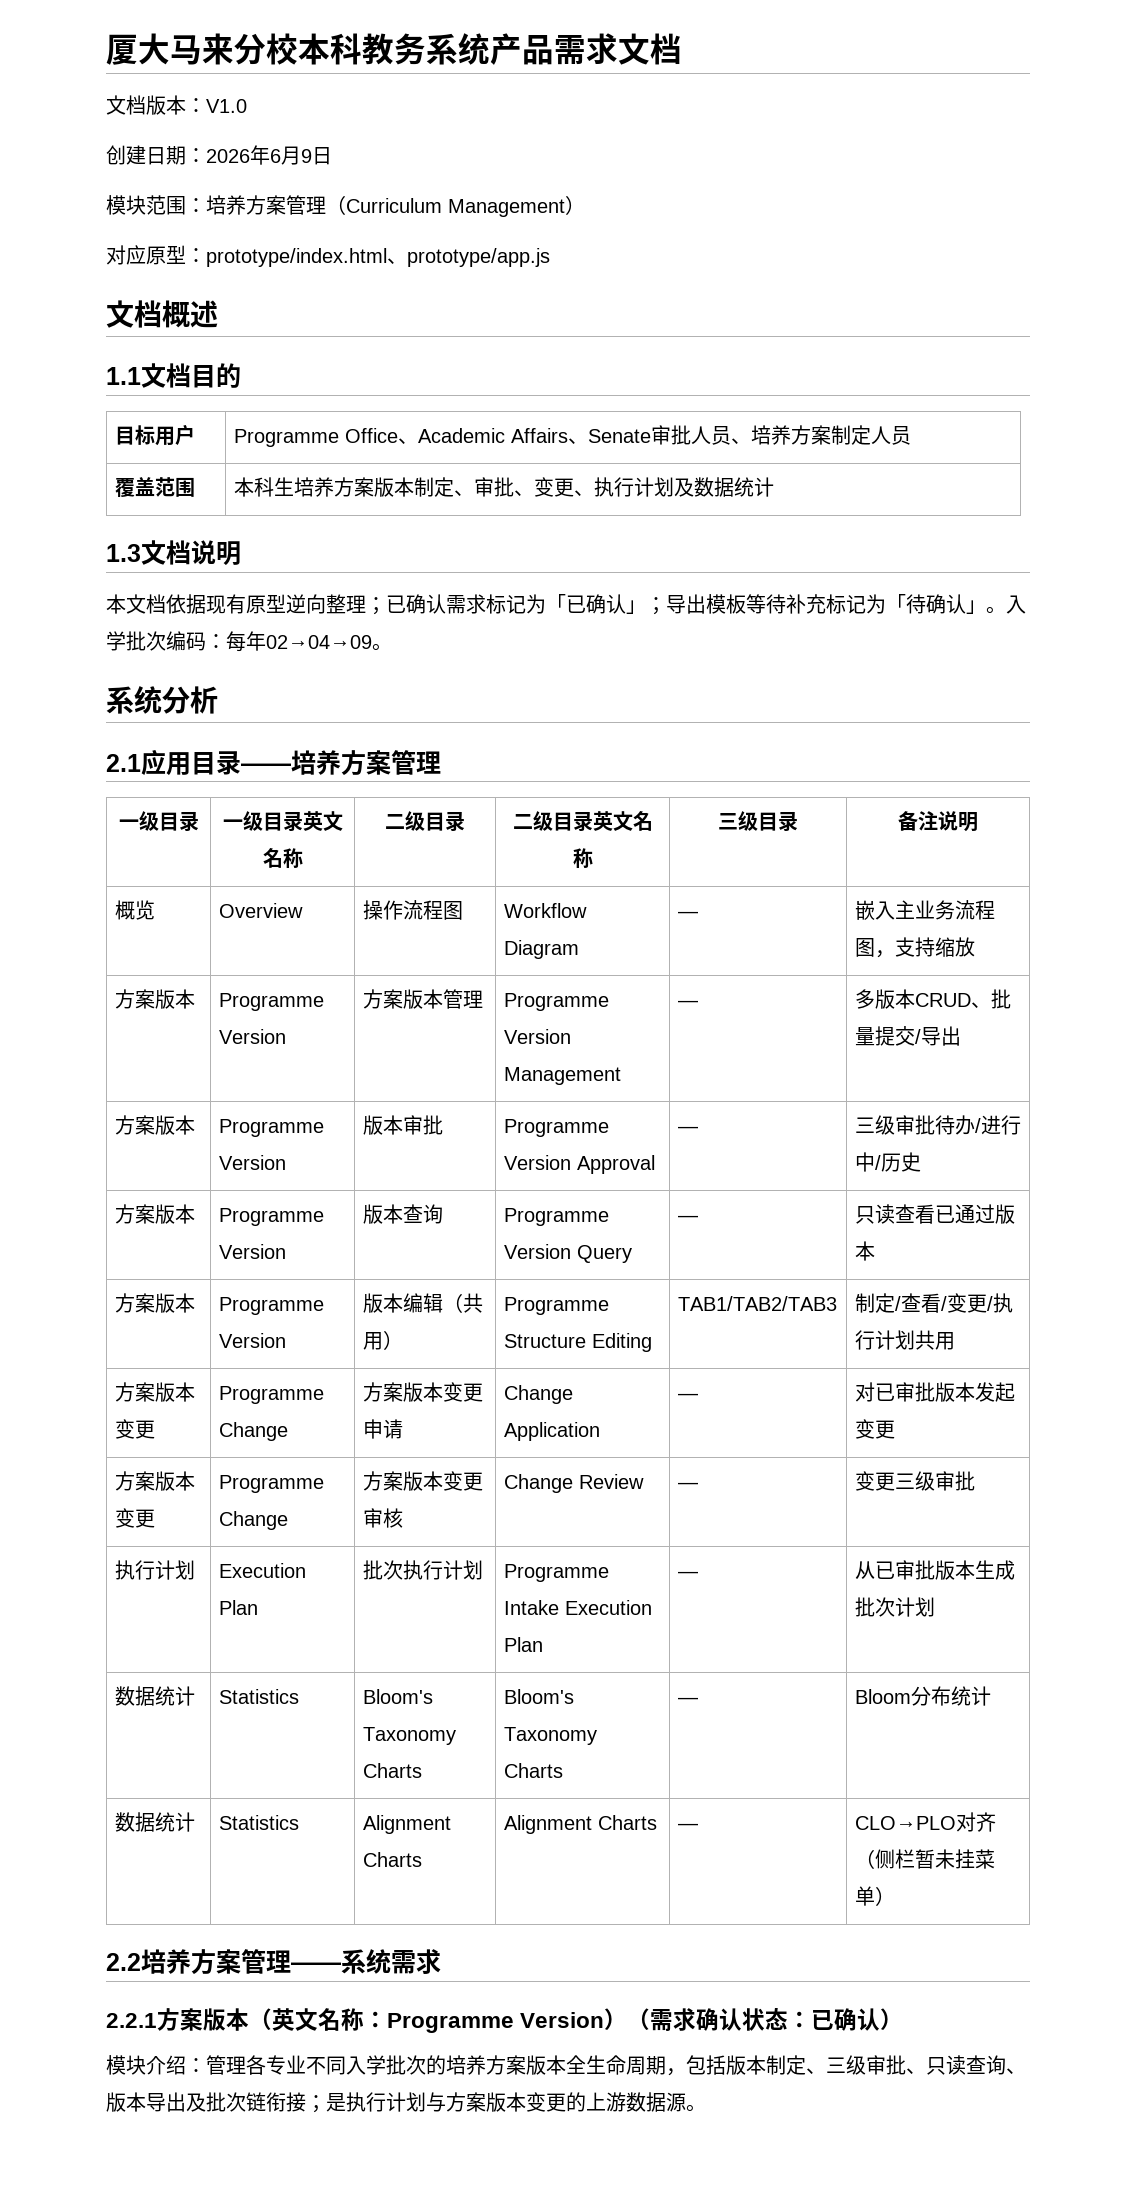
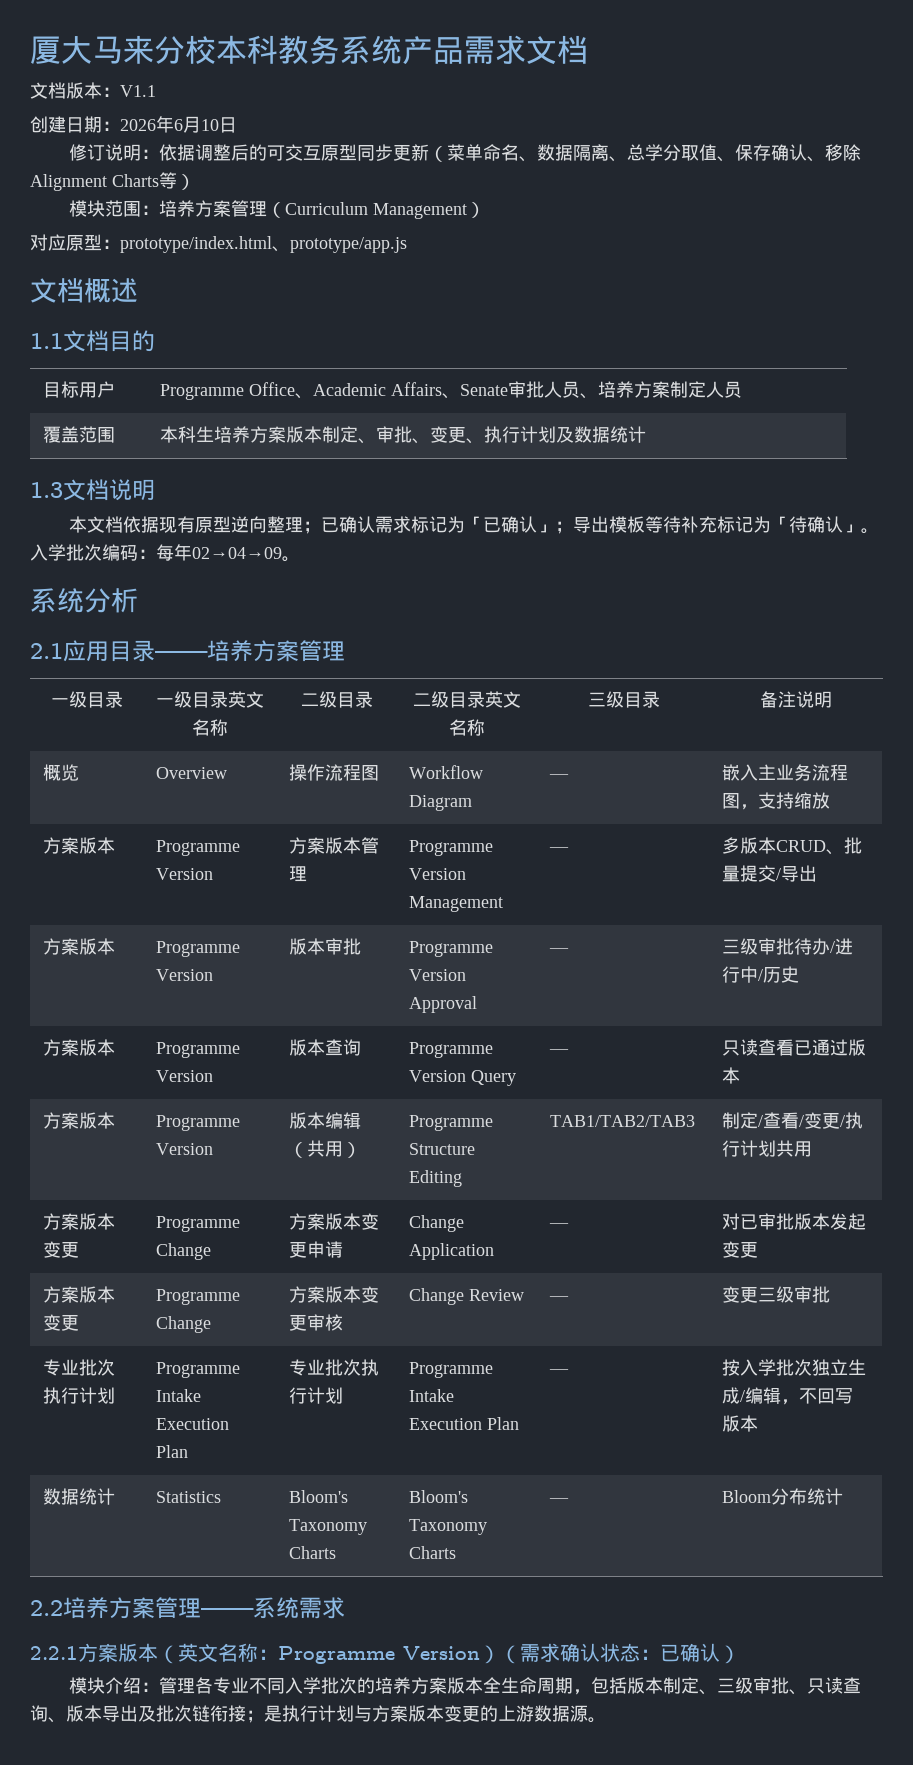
- 文档版本：V1.0
+ 文档版本：V1.1
- 创建日期：2026年6月9日
+ 创建日期：2026年6月10日
+ 修订说明：依据调整后的可交互原型同步更新（菜单命名、数据隔离、总学分取值、保存确认、移除Alignment Charts等）
- 执行计划 | Execution Plan | 批次执行计划 | Programme Intake Execution Plan | — | 从已审批版本生成批次计划
+ 专业批次执行计划 | Programme Intake Execution Plan | 专业批次执行计划 | Programme Intake Execution Plan | — | 按入学批次独立生成/编辑，不回写版本
- 数据统计 | Statistics | Alignment Charts | Alignment Charts | — | CLO→PLO对齐（侧栏暂未挂菜单）

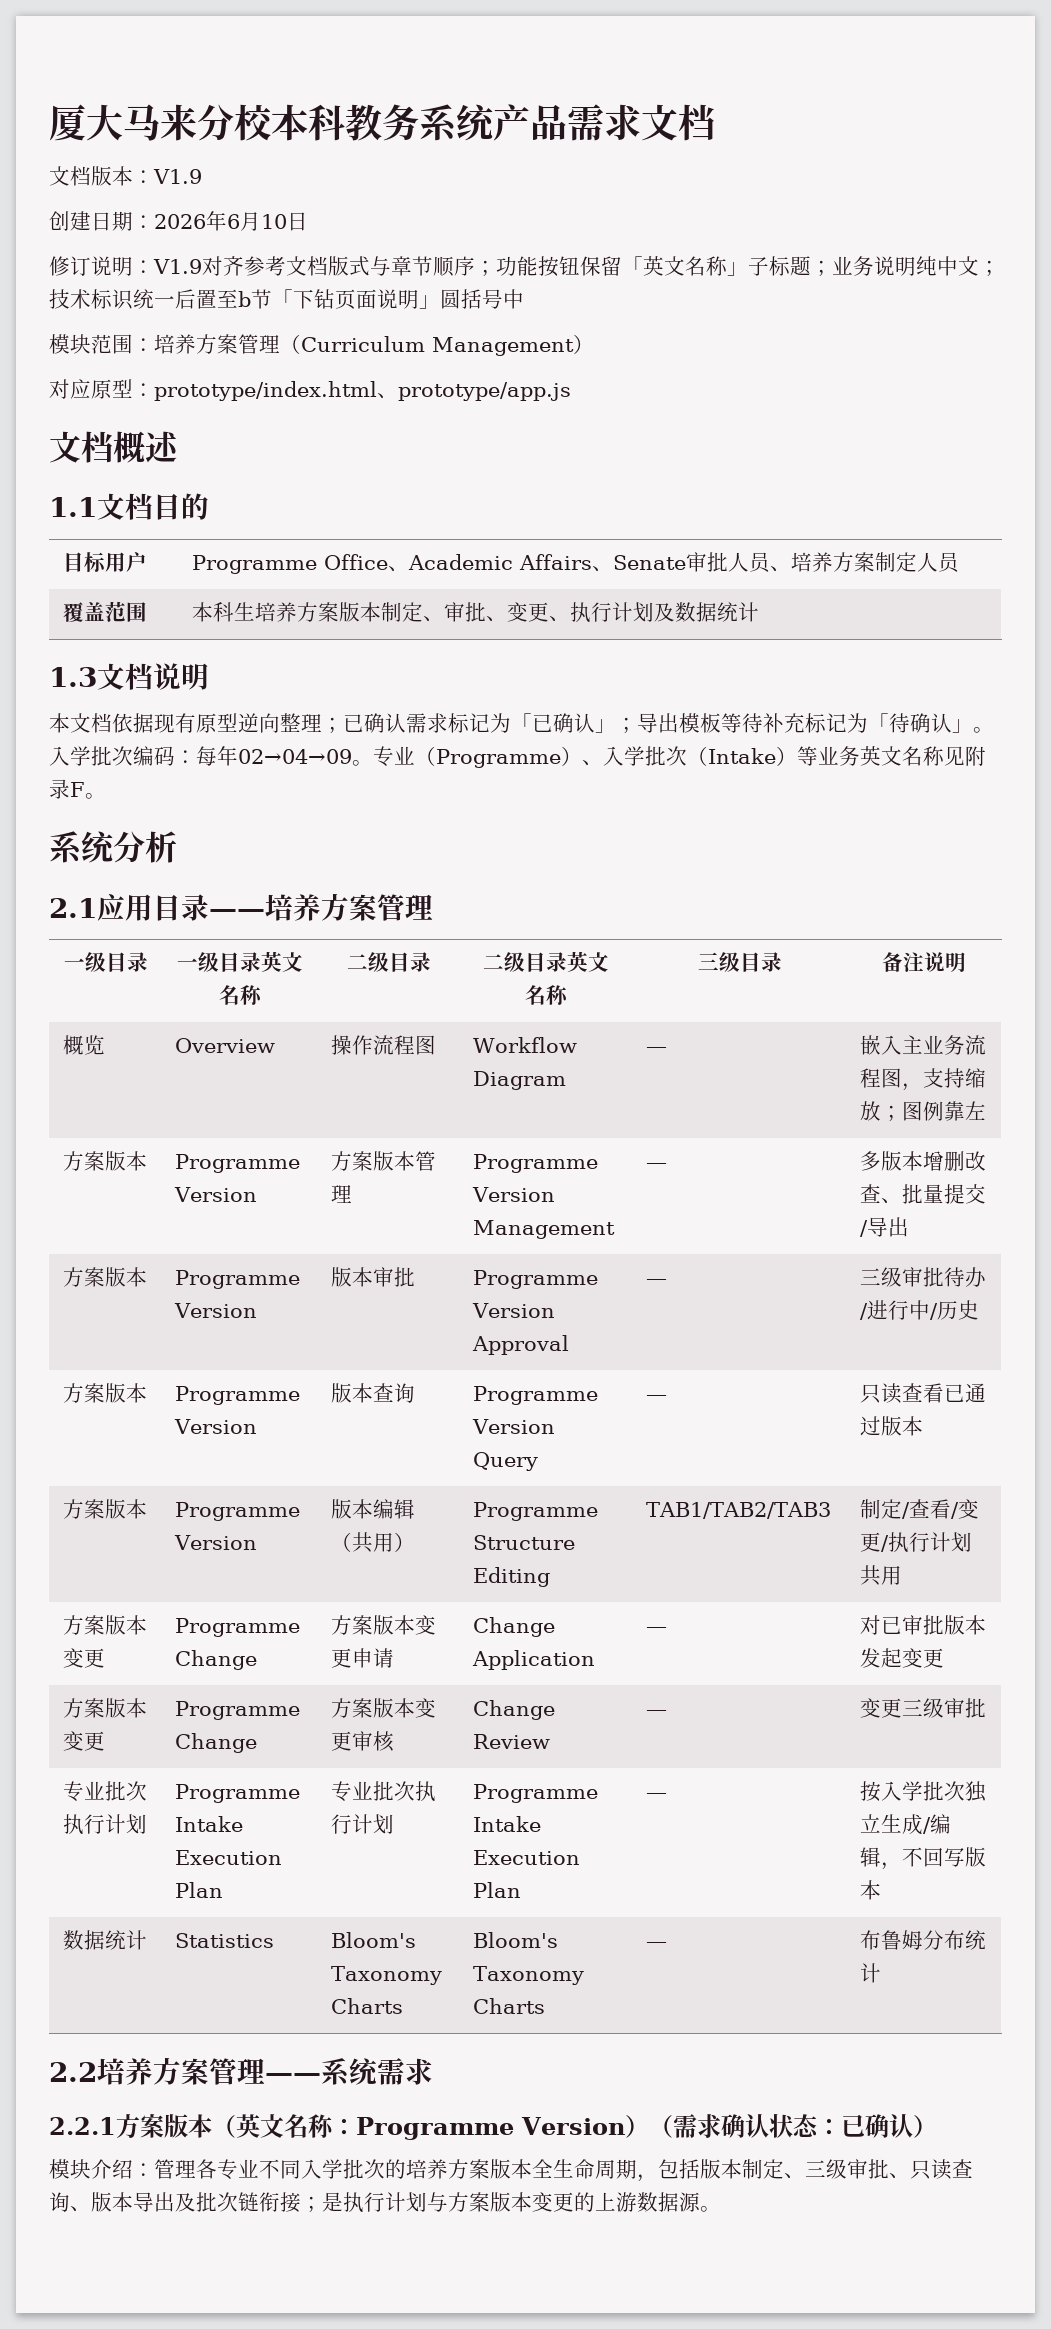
- 文档版本：V1.1
+ 文档版本：V1.9
- 修订说明：依据调整后的可交互原型同步更新（菜单命名、数据隔离、总学分取值、保存确认、移除Alignment Charts等）
+ 修订说明：V1.9对齐参考文档版式与章节顺序；功能按钮保留「英文名称」子标题；业务说明纯中文；技术标识统一后置至b节「下钻页面说明」圆括号中
+ 专业（Programme）、入学批次（Intake）等业务英文名称见附录F。
- 概览 | Overview | 操作流程图 | Workflow Diagram | — | 嵌入主业务流程图，支持缩放
+ 概览 | Overview | 操作流程图 | Workflow Diagram | — | 嵌入主业务流程图，支持缩放；图例靠左
- 方案版本 | Programme Version | 方案版本管理 | Programme Version Management | — | 多版本CRUD、批量提交/导出
+ 方案版本 | Programme Version | 方案版本管理 | Programme Version Management | — | 多版本增删改查、批量提交/导出
- 数据统计 | Statistics | Bloom's Taxonomy Charts | Bloom's Taxonomy Charts | — | Bloom分布统计
+ 数据统计 | Statistics | Bloom's Taxonomy Charts | Bloom's Taxonomy Charts | — | 布鲁姆分布统计

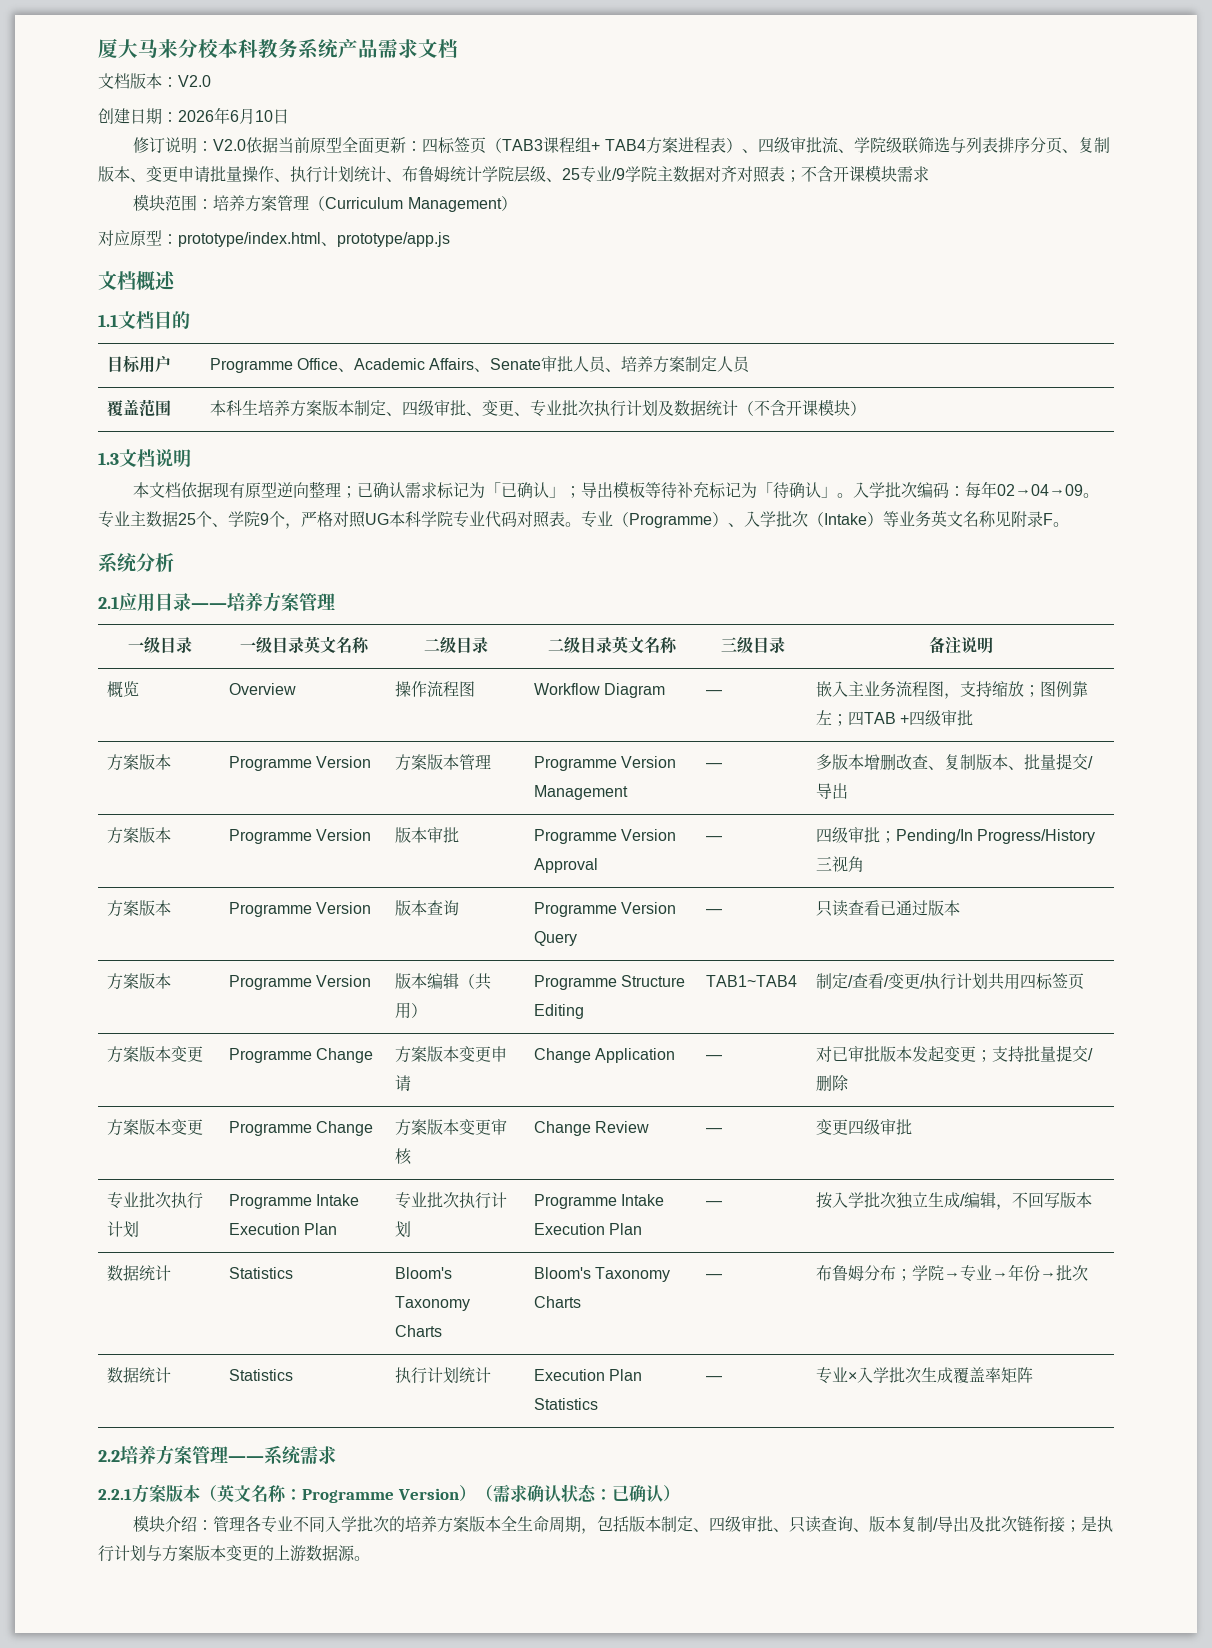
- 文档版本：V1.9
+ 文档版本：V2.0
- 修订说明：V1.9对齐参考文档版式与章节顺序；功能按钮保留「英文名称」子标题；业务说明纯中文；技术标识统一后置至b节「下钻页面说明」圆括号中
+ 修订说明：V2.0依据当前原型全面更新：四标签页（TAB3课程组+ TAB4方案进程表）、四级审批流、学院级联筛选与列表排序分页、复制版本、变更申请批量操作、执行计划统计、布鲁姆统计学院层级、25专业/9学院主数据对齐对照表；不含开课模块需求
- 覆盖范围 | 本科生培养方案版本制定、审批、变更、执行计划及数据统计
+ 覆盖范围 | 本科生培养方案版本制定、四级审批、变更、专业批次执行计划及数据统计（不含开课模块）
- 专业（Programme）、入学批次（Intake）等业务英文名称见附录F。
+ 专业主数据25个、学院9个，严格对照UG本科学院专业代码对照表。专业（Programme）、入学批次（Intake）等业务英文名称见附录F。
- 概览 | Overview | 操作流程图 | Workflow Diagram | — | 嵌入主业务流程图，支持缩放；图例靠左
+ 概览 | Overview | 操作流程图 | Workflow Diagram | — | 嵌入主业务流程图，支持缩放；图例靠左；四TAB +四级审批
- 方案版本 | Programme Version | 方案版本管理 | Programme Version Management | — | 多版本增删改查、批量提交/导出
+ 方案版本 | Programme Version | 方案版本管理 | Programme Version Management | — | 多版本增删改查、复制版本、批量提交/导出
- 方案版本 | Programme Version | 版本审批 | Programme Version Approval | — | 三级审批待办/进行中/历史
+ 方案版本 | Programme Version | 版本审批 | Programme Version Approval | — | 四级审批；Pending/In Progress/History三视角
- 方案版本 | Programme Version | 版本编辑（共用） | Programme Structure Editing | TAB1/TAB2/TAB3 | 制定/查看/变更/执行计划共用
+ 方案版本 | Programme Version | 版本编辑（共用） | Programme Structure Editing | TAB1~TAB4 | 制定/查看/变更/执行计划共用四标签页
- 方案版本变更 | Programme Change | 方案版本变更申请 | Change Application | — | 对已审批版本发起变更
+ 方案版本变更 | Programme Change | 方案版本变更申请 | Change Application | — | 对已审批版本发起变更；支持批量提交/删除
- 方案版本变更 | Programme Change | 方案版本变更审核 | Change Review | — | 变更三级审批
+ 方案版本变更 | Programme Change | 方案版本变更审核 | Change Review | — | 变更四级审批
- 数据统计 | Statistics | Bloom's Taxonomy Charts | Bloom's Taxonomy Charts | — | 布鲁姆分布统计
+ 数据统计 | Statistics | Bloom's Taxonomy Charts | Bloom's Taxonomy Charts | — | 布鲁姆分布；学院→专业→年份→批次
+ 数据统计 | Statistics | 执行计划统计 | Execution Plan Statistics | — | 专业×入学批次生成覆盖率矩阵
- 模块介绍：管理各专业不同入学批次的培养方案版本全生命周期，包括版本制定、三级审批、只读查询、版本导出及批次链衔接；是执行计划与方案版本变更的上游数据源。
+ 模块介绍：管理各专业不同入学批次的培养方案版本全生命周期，包括版本制定、四级审批、只读查询、版本复制/导出及批次链衔接；是执行计划与方案版本变更的上游数据源。

